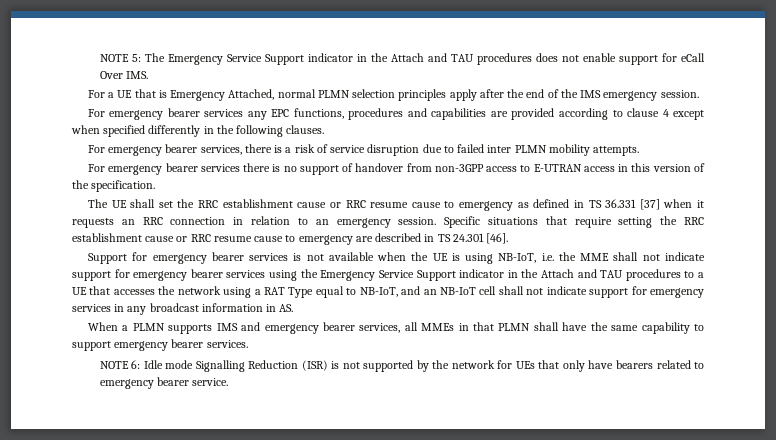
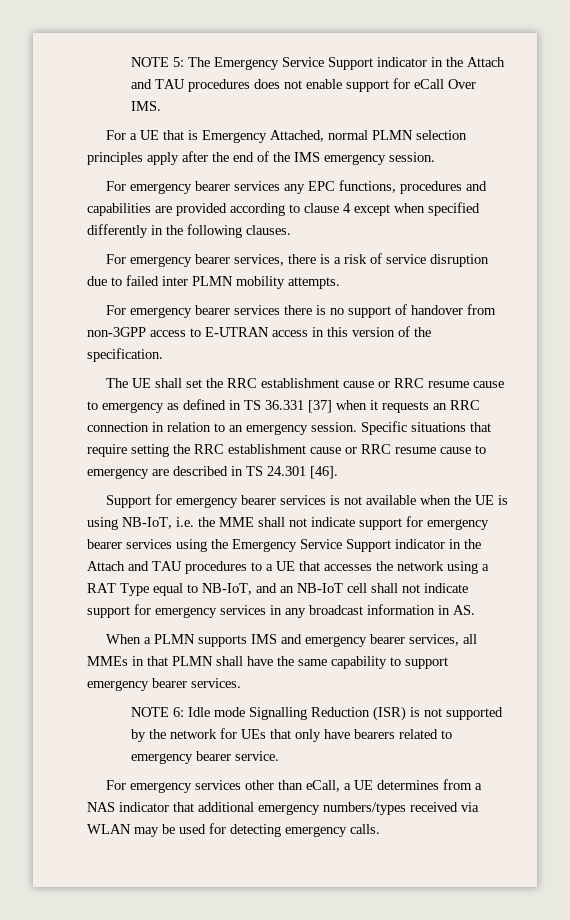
+ For emergency services other than eCall, a UE determines from a NAS indicator that additional emergency numbers/types received via WLAN may be used for detecting emergency calls.

